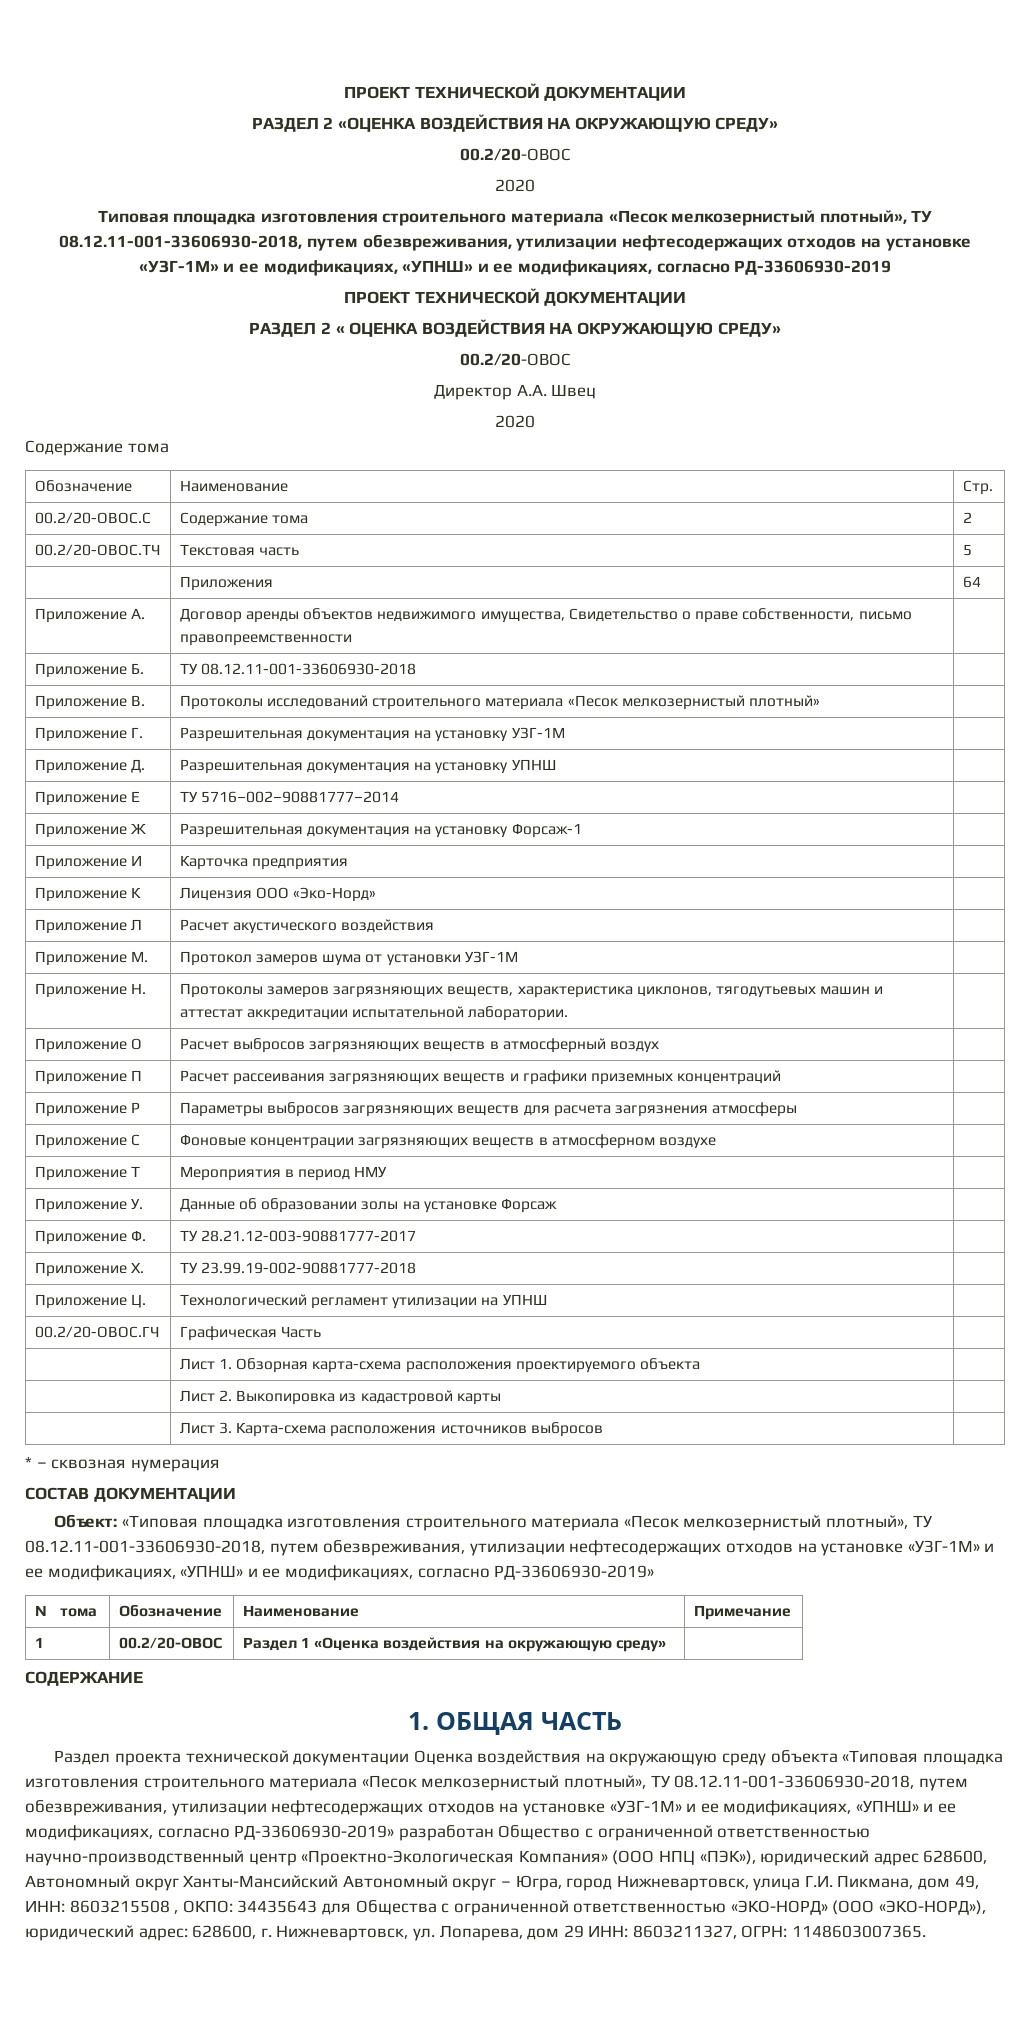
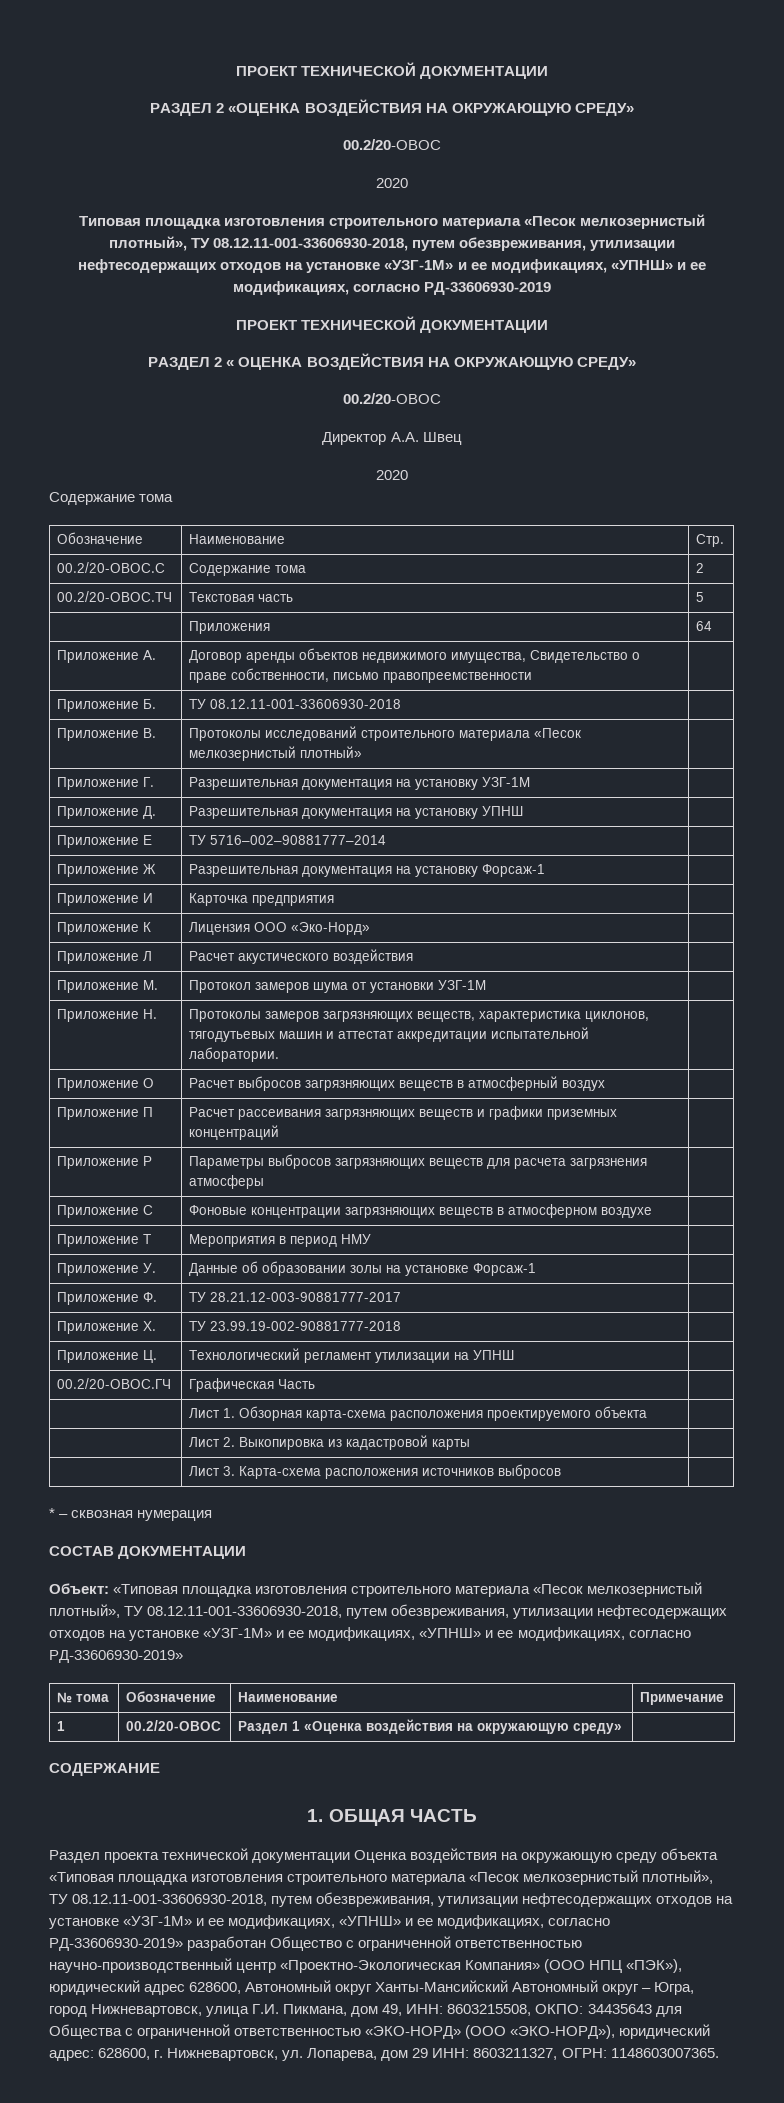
- Приложение У. | Данные об образовании золы на установке Форсаж |
+ Приложение У. | Данные об образовании золы на установке Форсаж-1 |
- 8603215508 , ОКПО:
+ 8603215508, ОКПО:

